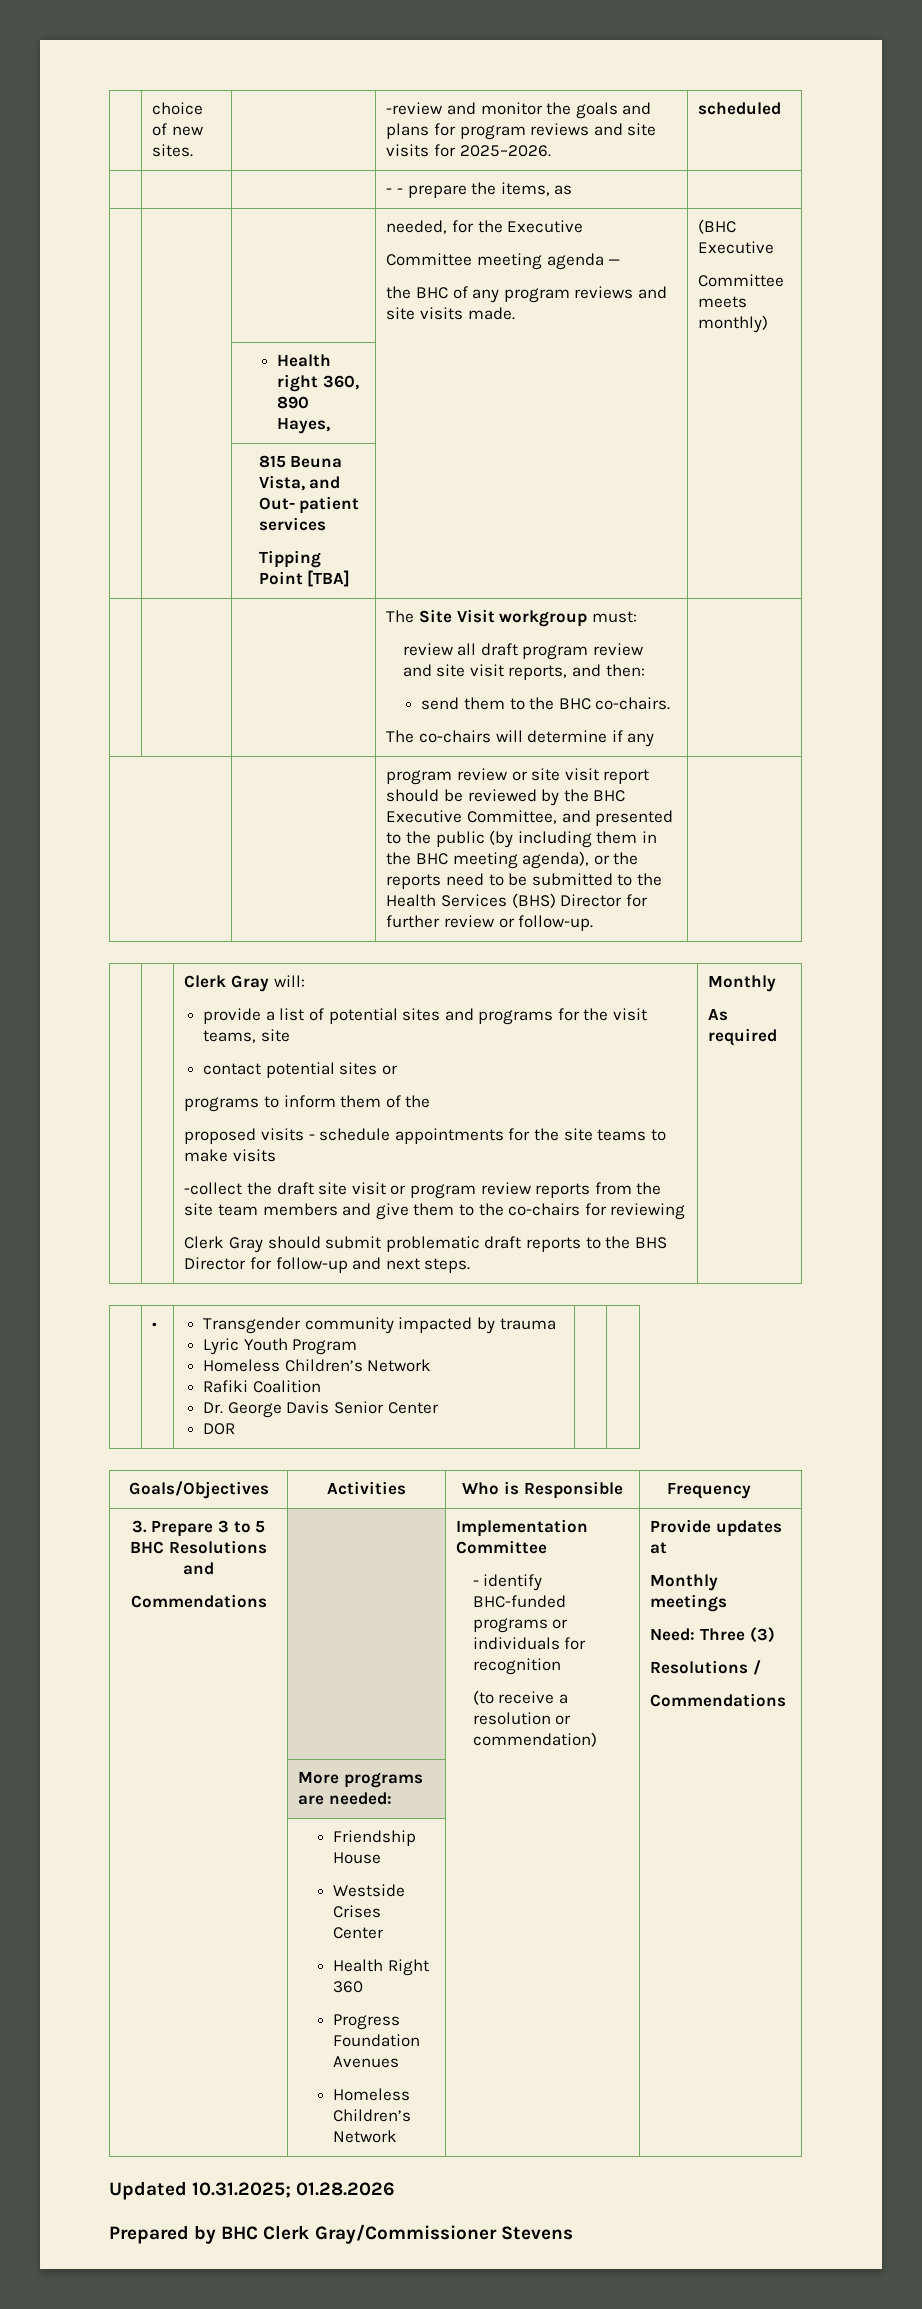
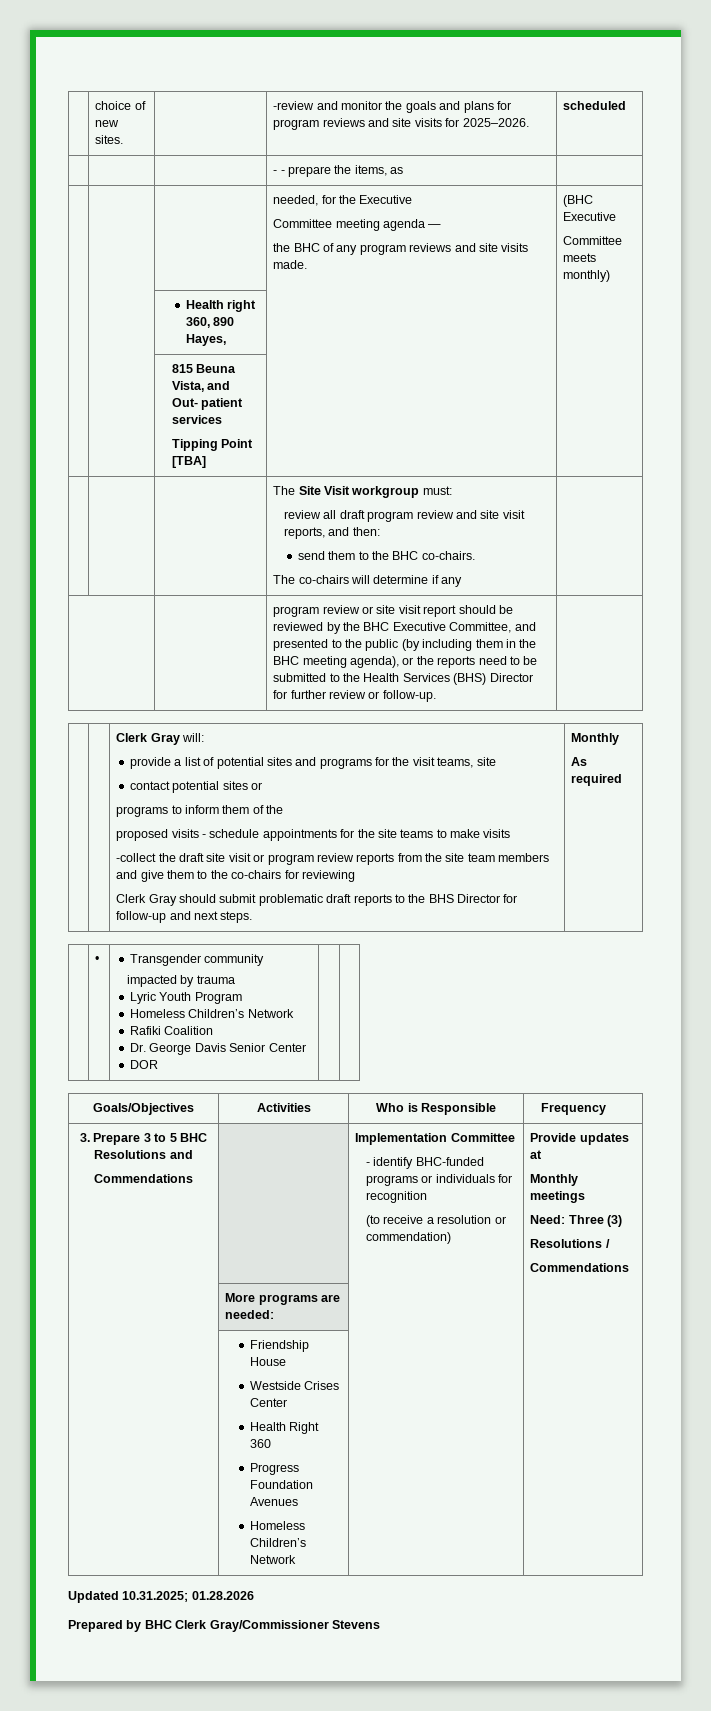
- | • | Transgender community impacted by trauma
+ | • | Transgender community
+ impacted by trauma

